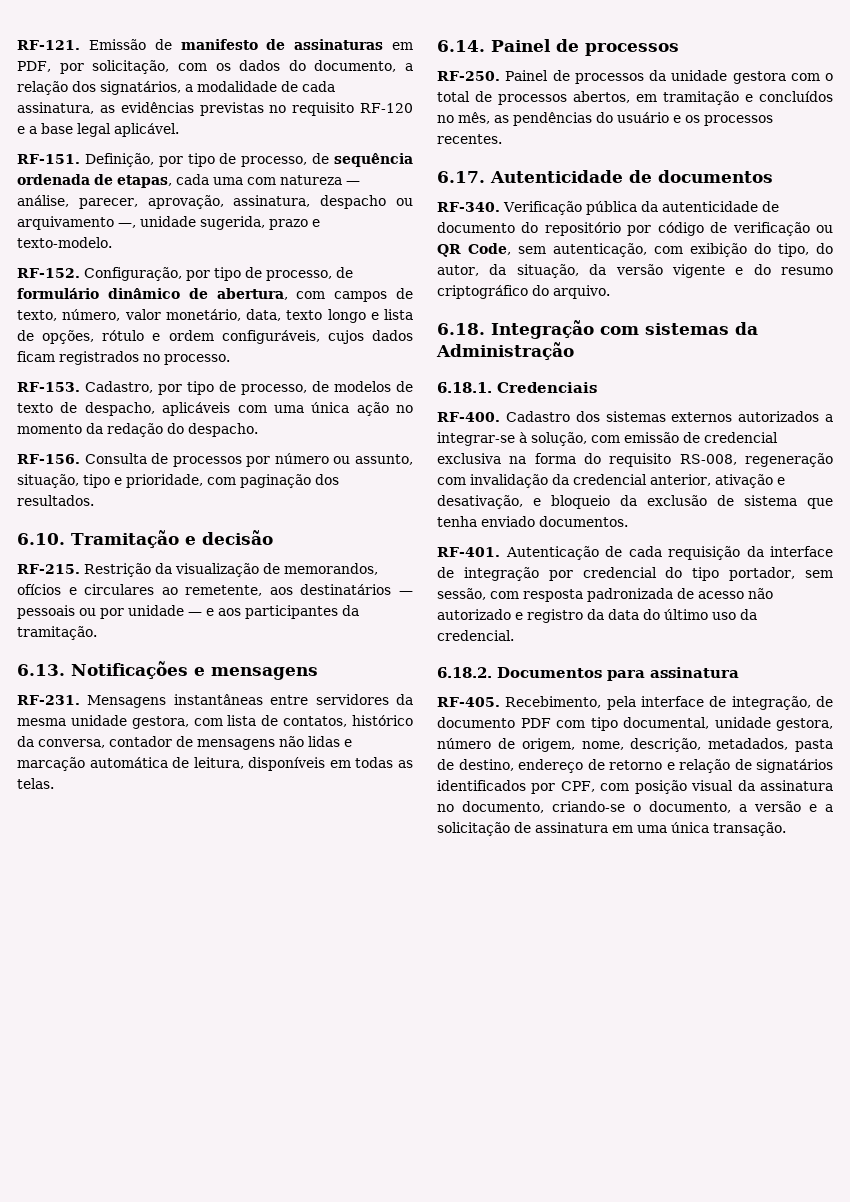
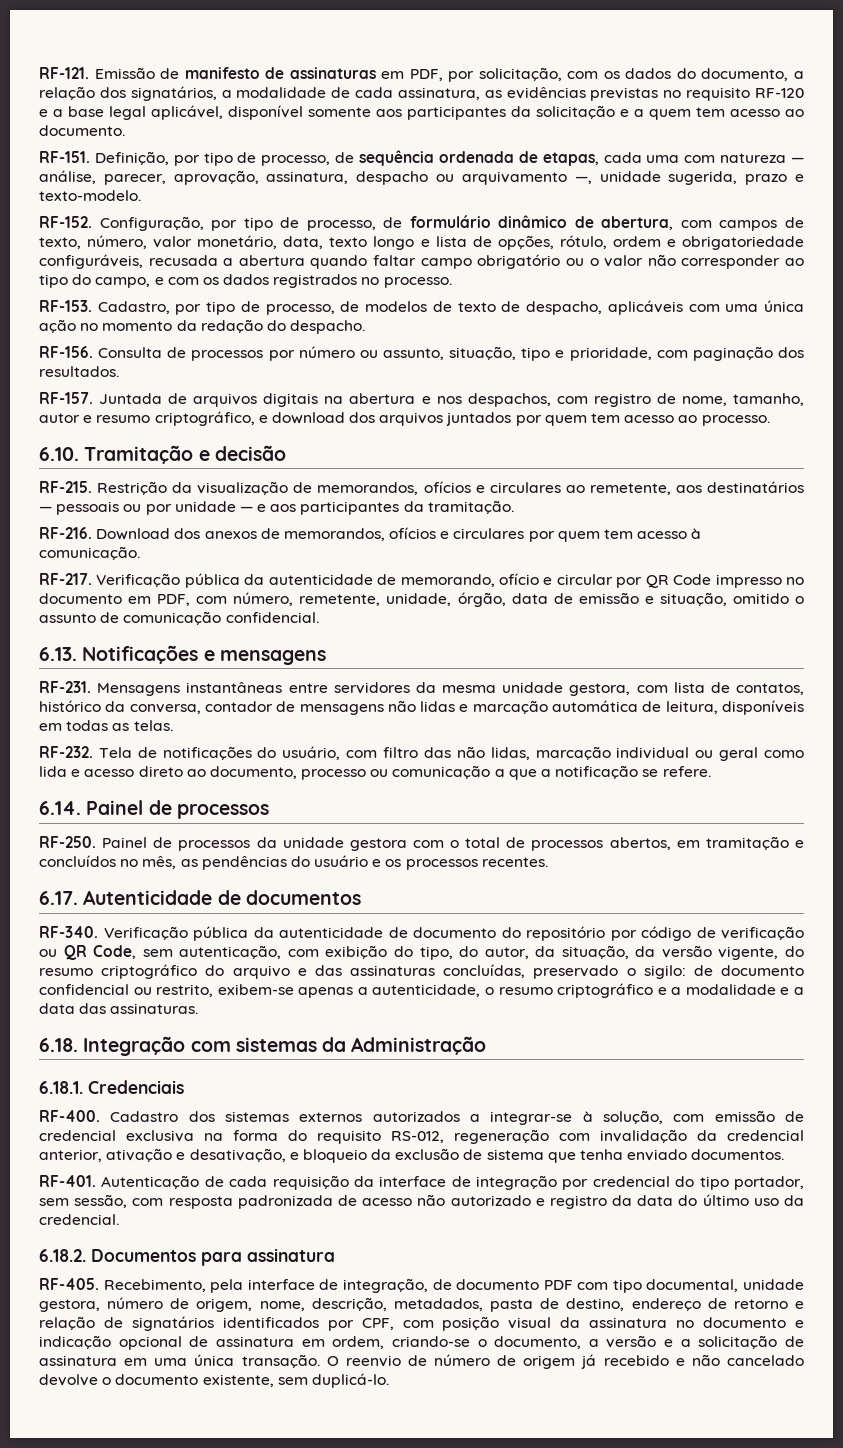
- Emissão de manifesto de assinaturas em PDF, por solicitação, com os dados do documento, a relação dos signatários, a modalidade de cada assinatura, as evidências previstas no requisito RF-120 e a base legal aplicável.
+ Emissão de manifesto de assinaturas em PDF, por solicitação, com os dados do documento, a relação dos signatários, a modalidade de cada assinatura, as evidências previstas no requisito RF-120 e a base legal aplicável, disponível somente aos participantes da solicitação e a quem tem acesso ao documento.
- Configuração, por tipo de processo, de formulário dinâmico de abertura, com campos de texto, número, valor monetário, data, texto longo e lista de opções, rótulo e ordem configuráveis, cujos dados ficam registrados no processo.
+ Configuração, por tipo de processo, de formulário dinâmico de abertura, com campos de texto, número, valor monetário, data, texto longo e lista de opções, rótulo, ordem e obrigatoriedade configuráveis, recusada a abertura quando faltar campo obrigatório ou o valor não corresponder ao tipo do campo, e com os dados registrados no processo.
+ RF-157. Juntada de arquivos digitais na abertura e nos despachos, com registro de nome, tamanho, autor e resumo criptográfico, e download dos arquivos juntados por quem tem acesso ao processo.
+ RF-216. Download dos anexos de memorandos, ofícios e circulares por quem tem acesso à comunicação.
+ RF-217. Verificação pública da autenticidade de memorando, ofício e circular por QR Code impresso no documento em PDF, com número, remetente, unidade, órgão, data de emissão e situação, omitido o assunto de comunicação confidencial.
+ RF-232. Tela de notificações do usuário, com filtro das não lidas, marcação individual ou geral como lida e acesso direto ao documento, processo ou comunicação a que a notificação se refere.
- Verificação pública da autenticidade de documento do repositório por código de verificação ou QR Code, sem autenticação, com exibição do tipo, do autor, da situação, da versão vigente e do resumo criptográfico do arquivo.
+ Verificação pública da autenticidade de documento do repositório por código de verificação ou QR Code, sem autenticação, com exibição do tipo, do autor, da situação, da versão vigente, do resumo criptográfico do arquivo e das assinaturas concluídas, preservado o sigilo: de documento confidencial ou restrito, exibem-se apenas a autenticidade, o resumo criptográfico e a modalidade e a data das assinaturas.
- Cadastro dos sistemas externos autorizados a integrar-se à solução, com emissão de credencial exclusiva na forma do requisito RS-008, regeneração com invalidação da credencial anterior, ativação e desativação, e bloqueio da exclusão de sistema que tenha enviado documentos.
+ Cadastro dos sistemas externos autorizados a integrar-se à solução, com emissão de credencial exclusiva na forma do requisito RS-012, regeneração com invalidação da credencial anterior, ativação e desativação, e bloqueio da exclusão de sistema que tenha enviado documentos.
- Recebimento, pela interface de integração, de documento PDF com tipo documental, unidade gestora, número de origem, nome, descrição, metadados, pasta de destino, endereço de retorno e relação de signatários identificados por CPF, com posição visual da assinatura no documento, criando-se o documento, a versão e a solicitação de assinatura em uma única transação.
+ Recebimento, pela interface de integração, de documento PDF com tipo documental, unidade gestora, número de origem, nome, descrição, metadados, pasta de destino, endereço de retorno e relação de signatários identificados por CPF, com posição visual da assinatura no documento e indicação opcional de assinatura em ordem, criando-se o documento, a versão e a solicitação de assinatura em uma única transação.
+ O reenvio de número de origem já recebido e não cancelado devolve o documento existente, sem duplicá-lo.

